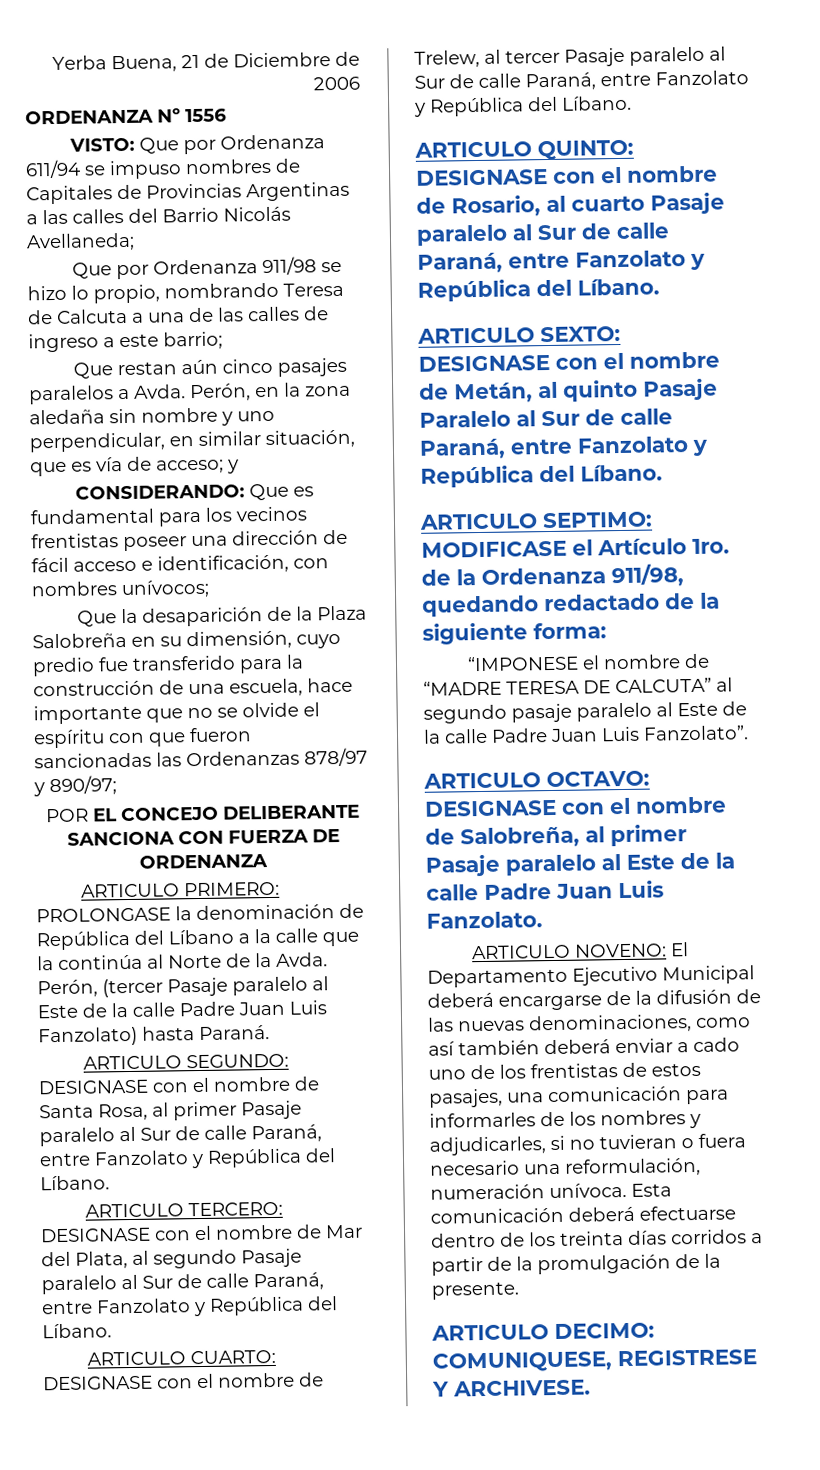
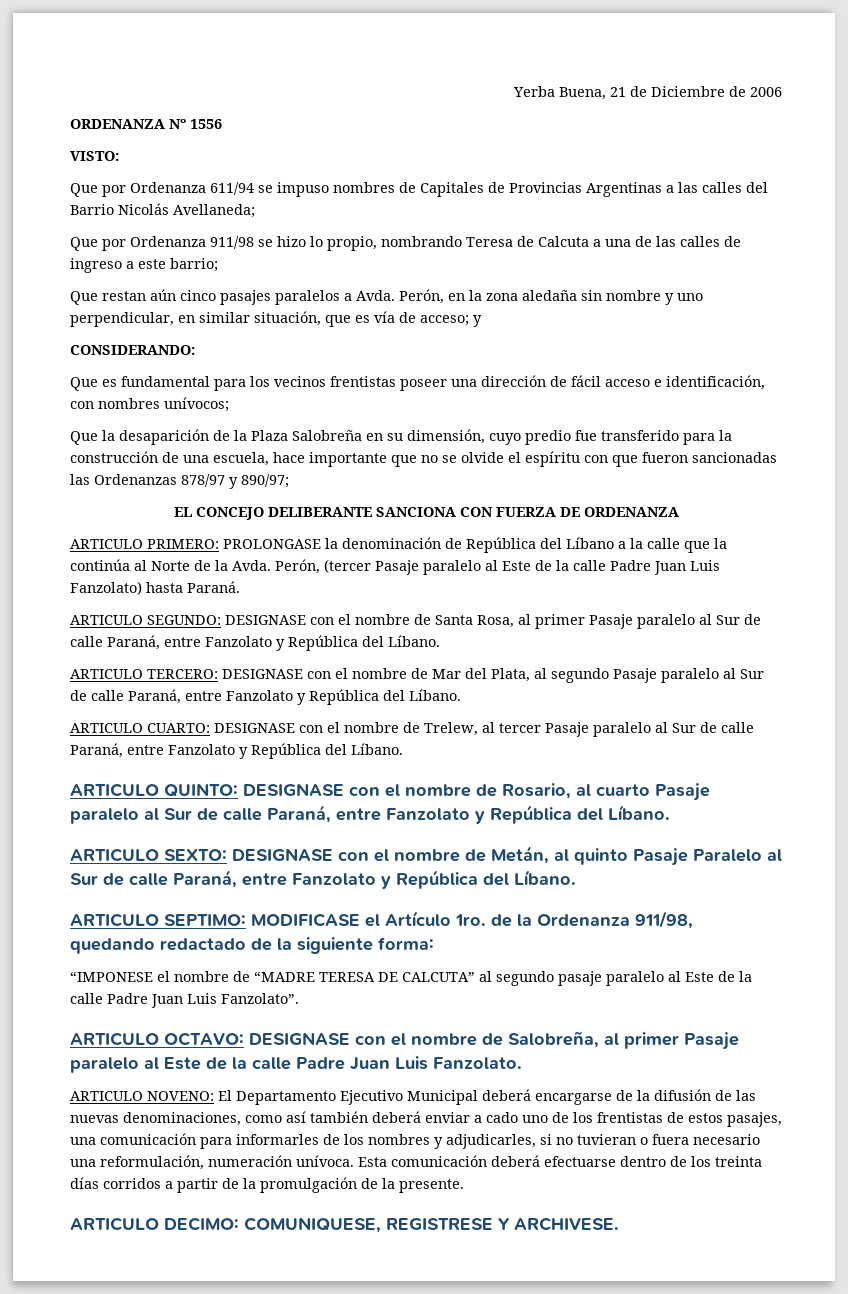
- VISTO: Que por Ordenanza 611/94 se impuso nombres de Capitales de Provincias Argentinas a las calles del Barrio Nicolás Avellaneda;
+ VISTO:
+ Que por Ordenanza 611/94 se impuso nombres de Capitales de Provincias Argentinas a las calles del Barrio Nicolás Avellaneda;
- CONSIDERANDO: Que es fundamental para los vecinos frentistas poseer una dirección de fácil acceso e identificación, con nombres unívocos;
+ CONSIDERANDO:
+ Que es fundamental para los vecinos frentistas poseer una dirección de fácil acceso e identificación, con nombres unívocos;
- POR EL CONCEJO DELIBERANTE SANCIONA CON FUERZA DE ORDENANZA
+ EL CONCEJO DELIBERANTE SANCIONA CON FUERZA DE ORDENANZA

